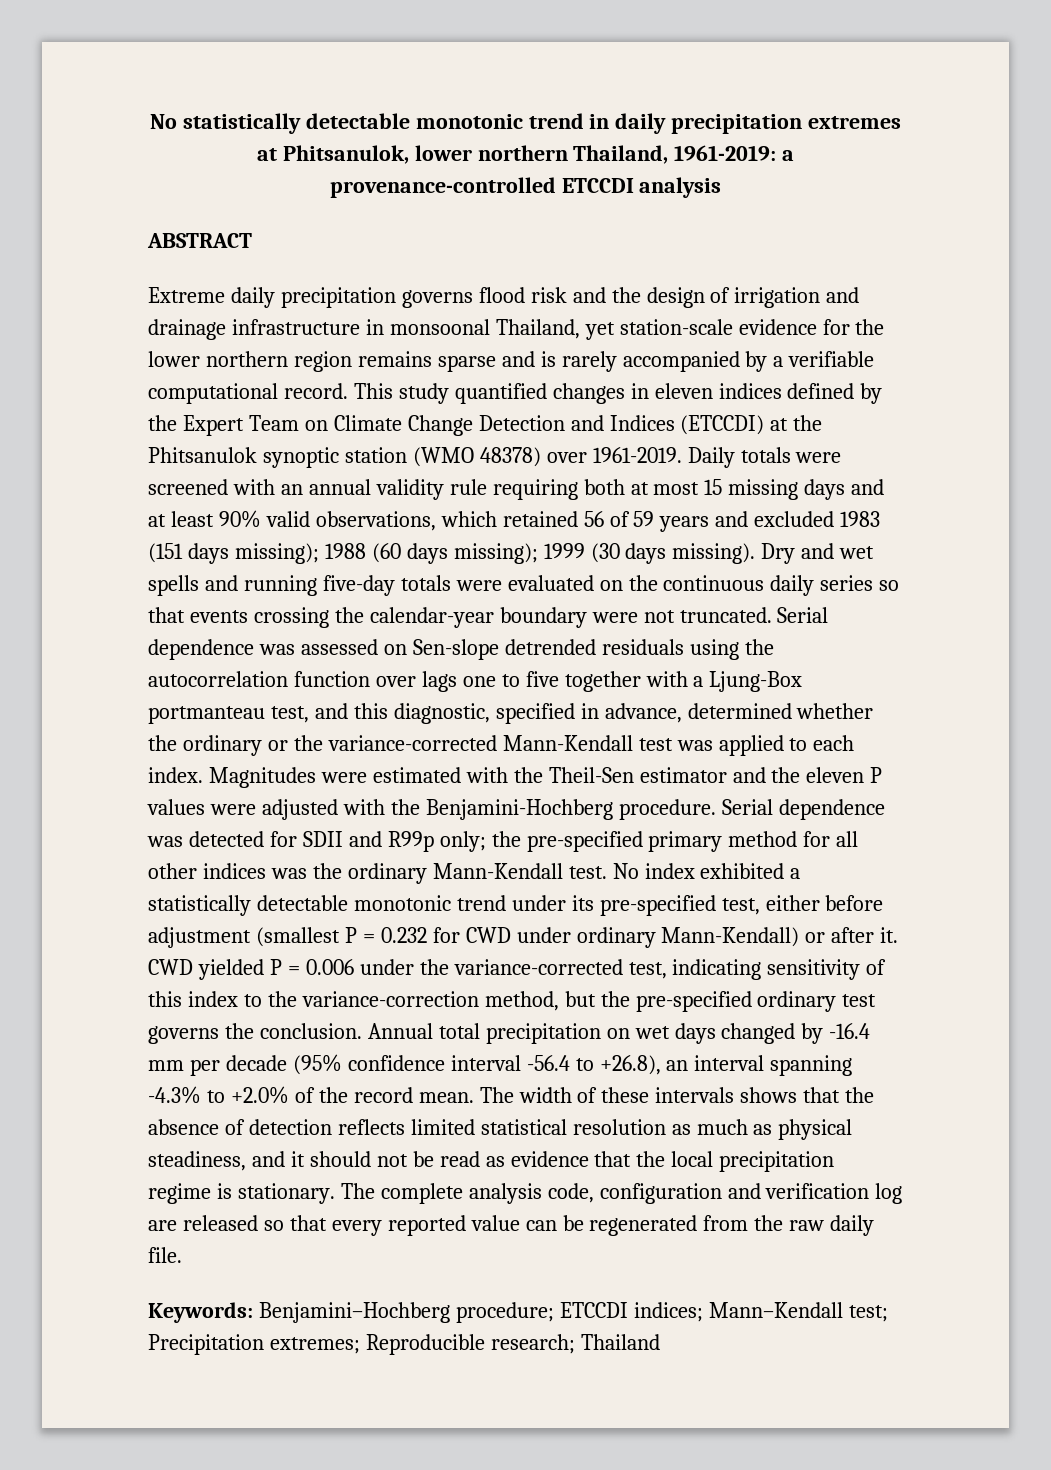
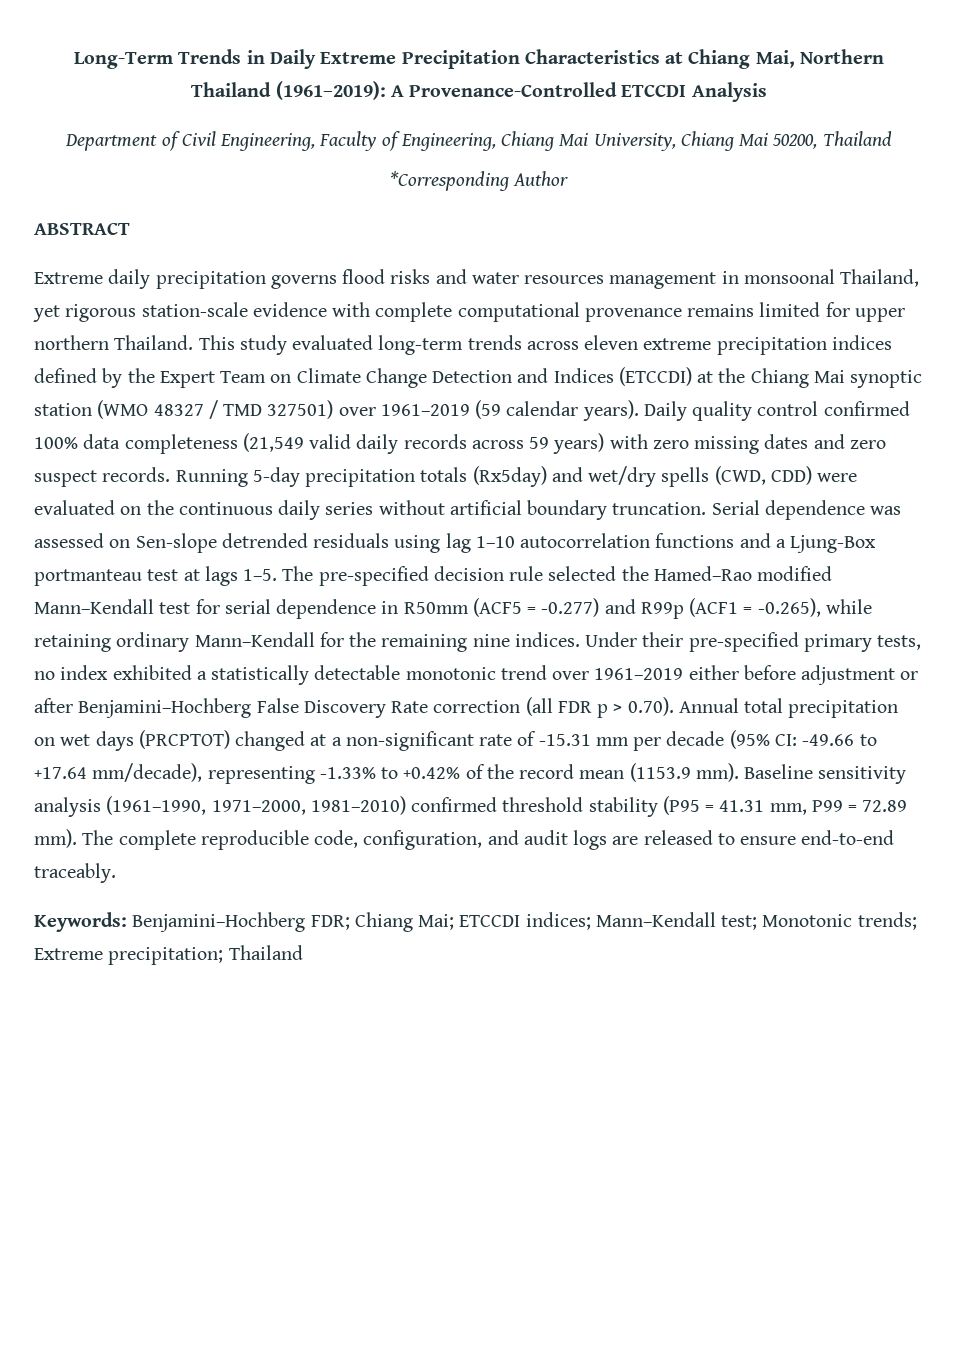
- No statistically detectable monotonic trend in daily precipitation extremes at Phitsanulok, lower northern Thailand, 1961-2019: a provenance-controlled ETCCDI analysis
+ Long-Term Trends in Daily Extreme Precipitation Characteristics at Chiang Mai, Northern Thailand (1961–2019): A Provenance-Controlled ETCCDI Analysis
+ Department of Civil Engineering, Faculty of Engineering, Chiang Mai University, Chiang Mai 50200, Thailand
+ *Corresponding Author
- Extreme daily precipitation governs flood risk and the design of irrigation and drainage infrastructure in monsoonal Thailand, yet station-scale evidence for the lower northern region remains sparse and is rarely accompanied by a verifiable computational record. This study quantified changes in eleven indices defined by the Expert Team on Climate Change Detection and Indices (ETCCDI) at the Phitsanulok synoptic station (WMO 48378) over 1961-2019. Daily totals were screened with an annual validity rule requiring both at most 15 missing days and at least 90% valid observations, which retained 56 of 59 years and excluded 1983 (151 days missing); 1988 (60 days missing); 1999 (30 days missing). Dry and wet spells and running five-day totals were evaluated on the continuous daily series so that events crossing the calendar-year boundary were not truncated.
+ Extreme daily precipitation governs flood risks and water resources management in monsoonal Thailand, yet rigorous station-scale evidence with complete computational provenance remains limited for upper northern Thailand. This study evaluated long-term trends across eleven extreme precipitation indices defined by the Expert Team on Climate Change Detection and Indices (ETCCDI) at the Chiang Mai synoptic station (WMO 48327 / TMD 327501) over 1961–2019 (59 calendar years). Daily quality control confirmed 100% data completeness (21,549 valid daily records across 59 years) with zero missing dates and zero suspect records. Running 5-day precipitation totals (Rx5day) and wet/dry spells (CWD, CDD) were evaluated on the continuous daily series without artificial boundary truncation.
- Serial dependence was assessed on Sen-slope detrended residuals using the autocorrelation function over lags one to five together with a Ljung-Box portmanteau test, and this diagnostic, specified in advance, determined whether the ordinary or the variance-corrected Mann-Kendall test was applied to each index. Magnitudes were estimated with the Theil-Sen estimator and the eleven P values were adjusted with the Benjamini-Hochberg procedure. Serial dependence was detected for SDII and R99p only; the pre-specified primary method for all other indices was the ordinary Mann-Kendall test. No index exhibited a statistically detectable monotonic trend under its pre-specified test, either before adjustment (smallest P = 0.232 for CWD under ordinary Mann-Kendall) or after it. CWD yielded P = 0.006 under the variance-corrected test, indicating sensitivity of this index to the variance-correction method, but the pre-specified ordinary test governs the conclusion. Annual total precipitation on wet days changed by -16.4 mm per decade (95% confidence interval -56.4 to +26.8), an interval spanning -4.3% to +2.0% of the record mean. The width of these intervals shows that the absence of detection reflects limited statistical resolution as much as physical steadiness, and it should not be read as evidence that the local precipitation regime is stationary. The complete analysis code, configuration and verification log are released so that every reported value can be regenerated from the raw daily file.
+ Serial dependence was assessed on Sen-slope detrended residuals using lag 1–10 autocorrelation functions and a Ljung-Box portmanteau test at lags 1–5. The pre-specified decision rule selected the Hamed–Rao modified Mann–Kendall test for serial dependence in R50mm (ACF5 = -0.277) and R99p (ACF1 = -0.265), while retaining ordinary Mann–Kendall for the remaining nine indices. Under their pre-specified primary tests, no index exhibited a statistically detectable monotonic trend over 1961–2019 either before adjustment or after Benjamini–Hochberg False Discovery Rate correction (all FDR p > 0.70). Annual total precipitation on wet days (PRCPTOT) changed at a non-significant rate of -15.31 mm per decade (95% CI: -49.66 to +17.64 mm/decade), representing -1.33% to +0.42% of the record mean (1153.9 mm). Baseline sensitivity analysis (1961–1990, 1971–2000, 1981–2010) confirmed threshold stability (P95 = 41.31 mm, P99 = 72.89 mm). The complete reproducible code, configuration, and audit logs are released to ensure end-to-end traceably.
- Keywords: Benjamini–Hochberg procedure; ETCCDI indices; Mann–Kendall test; Precipitation extremes; Reproducible research; Thailand
+ Keywords: Benjamini–Hochberg FDR; Chiang Mai; ETCCDI indices; Mann–Kendall test; Monotonic trends; Extreme precipitation; Thailand

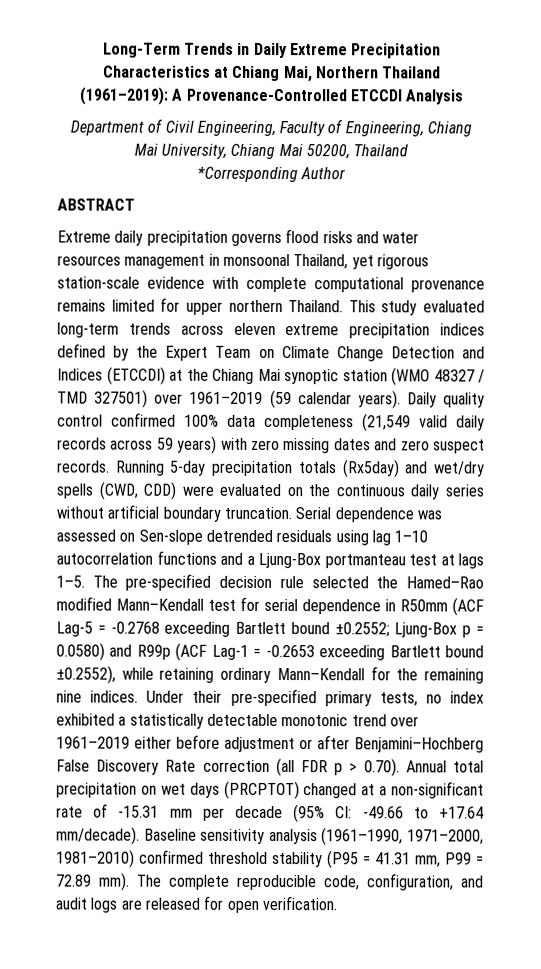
- The pre-specified decision rule selected the Hamed–Rao modified Mann–Kendall test for serial dependence in R50mm (ACF5 = -0.277) and R99p (ACF1 = -0.265), while retaining ordinary Mann–Kendall for the remaining nine indices.
+ The pre-specified decision rule selected the Hamed–Rao modified Mann–Kendall test for serial dependence in R50mm (ACF Lag-5 = -0.2768 exceeding Bartlett bound ±0.2552; Ljung-Box p = 0.0580) and R99p (ACF Lag-1 = -0.2653 exceeding Bartlett bound ±0.2552), while retaining ordinary Mann–Kendall for the remaining nine indices.
- Under their pre-specified primary tests, no index exhibited a statistically detectable monotonic trend over 1961–2019 either before adjustment or after Benjamini–Hochberg False Discovery Rate correction (all FDR p > 0.70). Annual total precipitation on wet days (PRCPTOT) changed at a non-significant rate of -15.31 mm per decade (95% CI: -49.66 to +17.64 mm/decade), representing -1.33% to +0.42% of the record mean (1153.9 mm).
+ Under their pre-specified primary tests, no index exhibited a statistically detectable monotonic trend over 1961–2019 either before adjustment or after Benjamini–Hochberg False Discovery Rate correction (all FDR p > 0.70). Annual total precipitation on wet days (PRCPTOT) changed at a non-significant rate of -15.31 mm per decade (95% CI: -49.66 to +17.64 mm/decade).
- The complete reproducible code, configuration, and audit logs are released to ensure end-to-end traceably.
- Keywords: Benjamini–Hochberg FDR; Chiang Mai; ETCCDI indices; Mann–Kendall test; Monotonic trends; Extreme precipitation; Thailand
+ The complete reproducible code, configuration, and audit logs are released for open verification.

